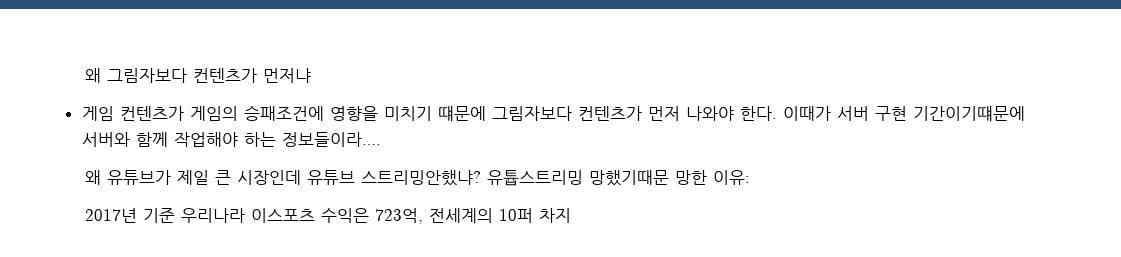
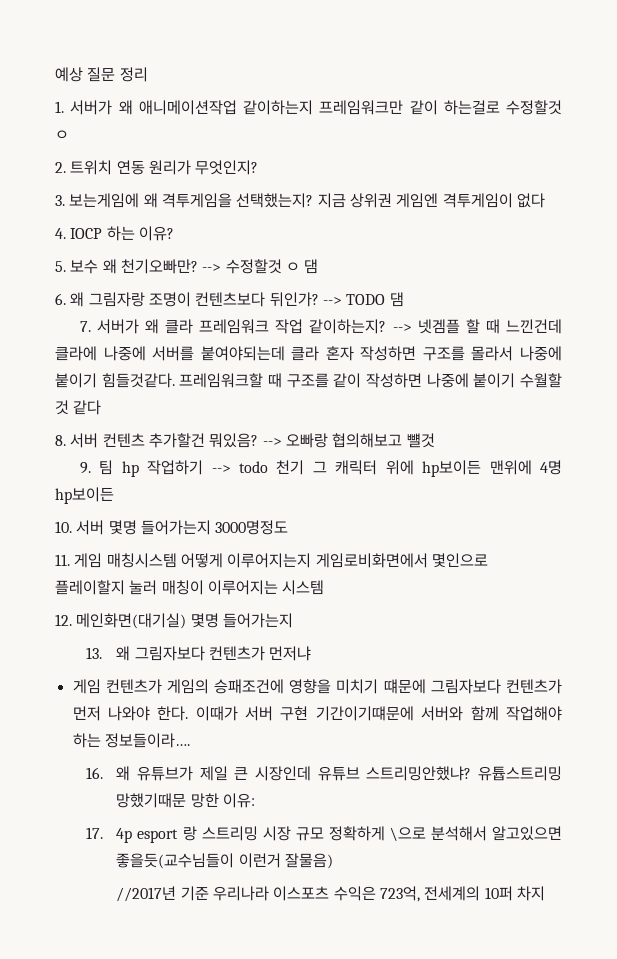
- 왜 그림자보다 컨텐츠가 먼저냐
+ 예상 질문 정리
+ 1. 서버가 왜 애니메이션작업 같이하는지 프레임워크만 같이 하는걸로 수정할것 ㅇ
+ 2. 트위치 연동 원리가 무엇인지?
+ 3. 보는게임에 왜 격투게임을 선택했는지? 지금 상위권 게임엔 격투게임이 없다
+ 4. IOCP 하는 이유?
+ 5. 보수 왜 천기오빠만? --> 수정할것 ㅇ 댐
+ 6. 왜 그림자랑 조명이 컨텐츠보다 뒤인가? --> TODO 댐
+ 7. 서버가 왜 클라 프레임워크 작업 같이하는지? --> 넷겜플 할 때 느낀건데 클라에 나중에 서버를 붙여야되는데 클라 혼자 작성하면 구조를 몰라서 나중에 붙이기 힘들것같다. 프레임워크할 때 구조를 같이 작성하면 나중에 붙이기 수월할 것 같다
+ 8. 서버 컨텐츠 추가할건 뭐있음? --> 오빠랑 협의해보고 뺼것
+ 9. 팀 hp 작업하기 --> todo 천기 그 캐릭터 위에 hp보이든 맨위에 4명 hp보이든
+ 10. 서버 몇명 들어가는지 3000명정도
+ 11. 게임 매칭시스템 어떻게 이루어지는지 게임로비화면에서 몇인으로 플레이할지 눌러 매칭이 이루어지는 시스템
+ 12. 메인화면(대기실) 몇명 들어가는지
+ 13. 왜 그림자보다 컨텐츠가 먼저냐
- 왜 유튜브가 제일 큰 시장인데 유튜브 스트리밍안했냐?
+ 16. 왜 유튜브가 제일 큰 시장인데 유튜브 스트리밍안했냐?
- 2017년 기준 우리나라 이스포츠 수익은 723억, 전세계의 10퍼 차지
+ 17. 4p esport 랑 스트리밍 시장 규모 정확하게 \으로 분석해서 알고있으면 좋을듯(교수님들이 이런거 잘물음)
+ //2017년 기준 우리나라 이스포츠 수익은 723억, 전세계의 10퍼 차지

